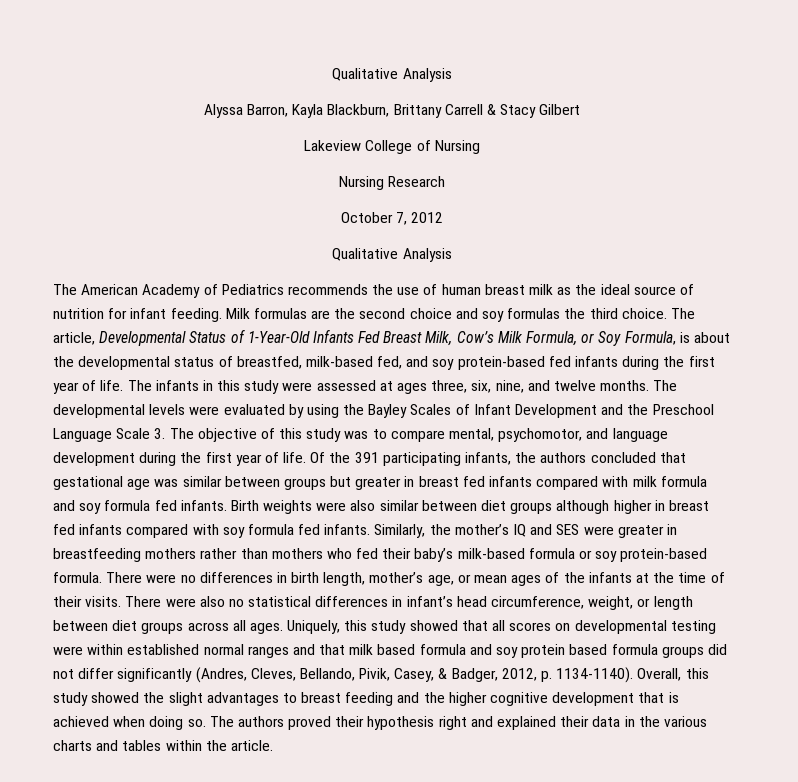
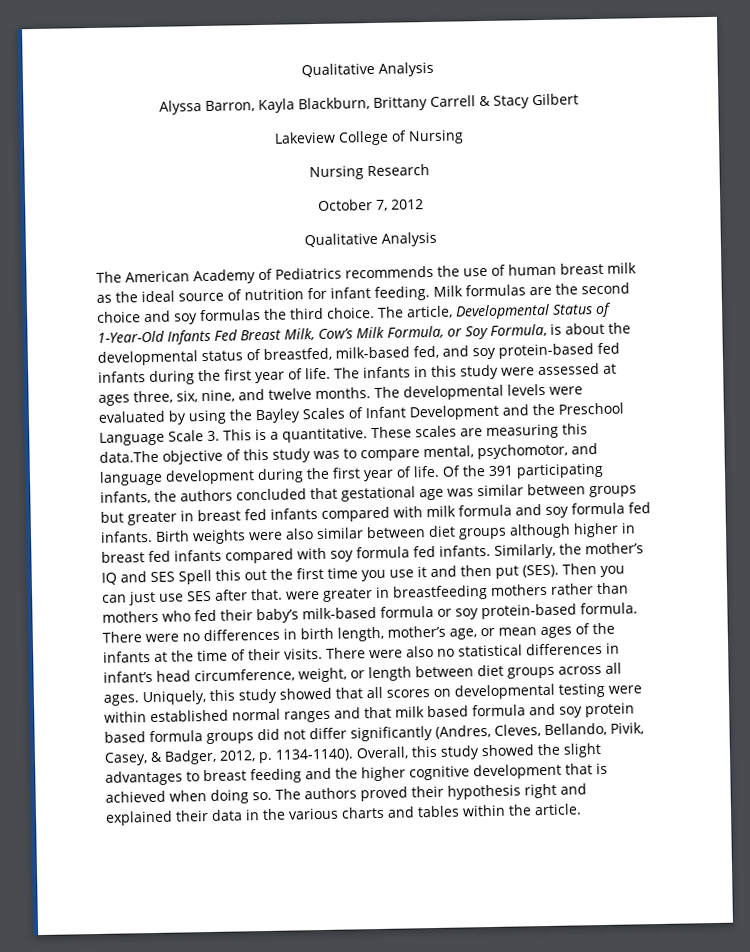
- The developmental levels were evaluated by using the Bayley Scales of Infant Development and the Preschool Language Scale 3. The objective of this study was to compare mental, psychomotor, and language development during the first year of life.
+ The developmental levels were evaluated by using the Bayley Scales of Infant Development and the Preschool Language Scale 3. This is a quantitative. These scales are measuring this data.The objective of this study was to compare mental, psychomotor, and language development during the first year of life.
- Similarly, the mother’s IQ and SES were greater in breastfeeding mothers rather than mothers who fed their baby’s milk-based formula or soy protein-based formula.
+ Similarly, the mother’s IQ and SES Spell this out the first time you use it and then put (SES). Then you can just use SES after that. were greater in breastfeeding mothers rather than mothers who fed their baby’s milk-based formula or soy protein-based formula.

